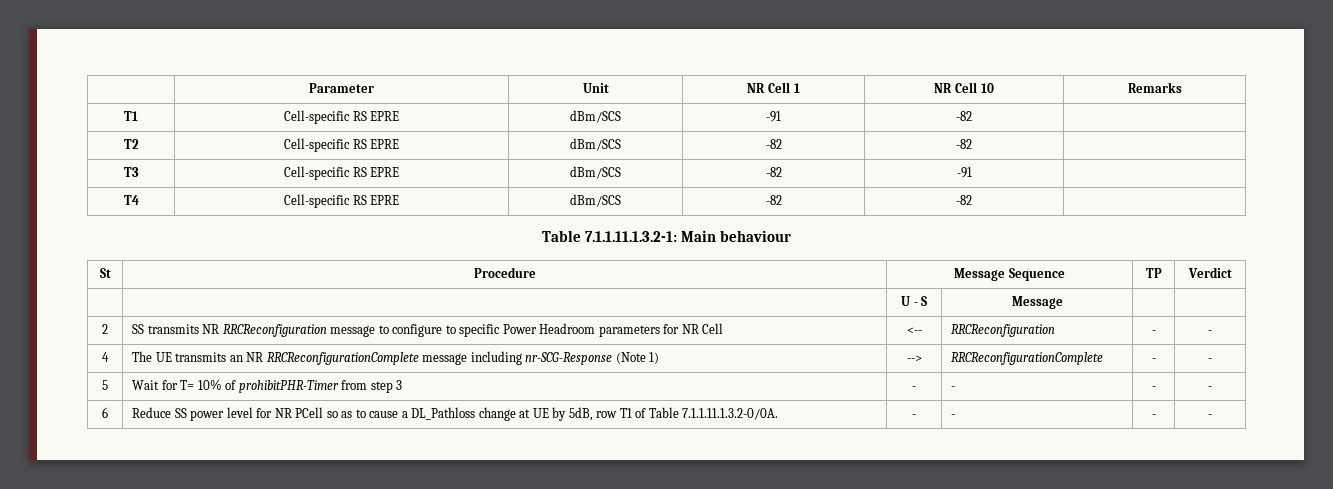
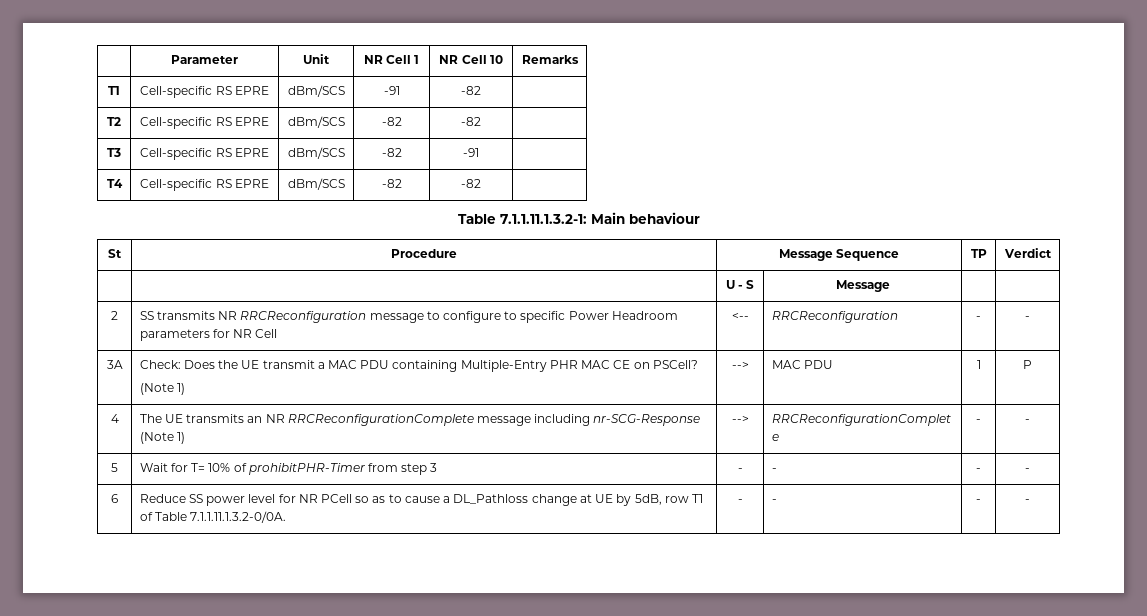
+ 3A | Check: Does the UE transmit a MAC PDU containing Multiple-Entry PHR MAC CE on PSCell?
+ (Note 1) | --> | MAC PDU | 1 | P

